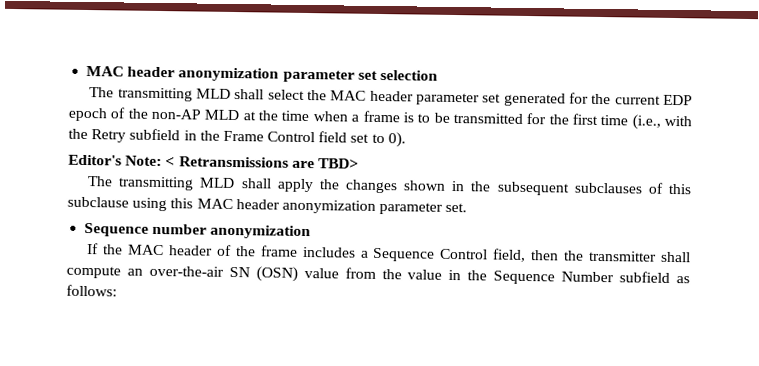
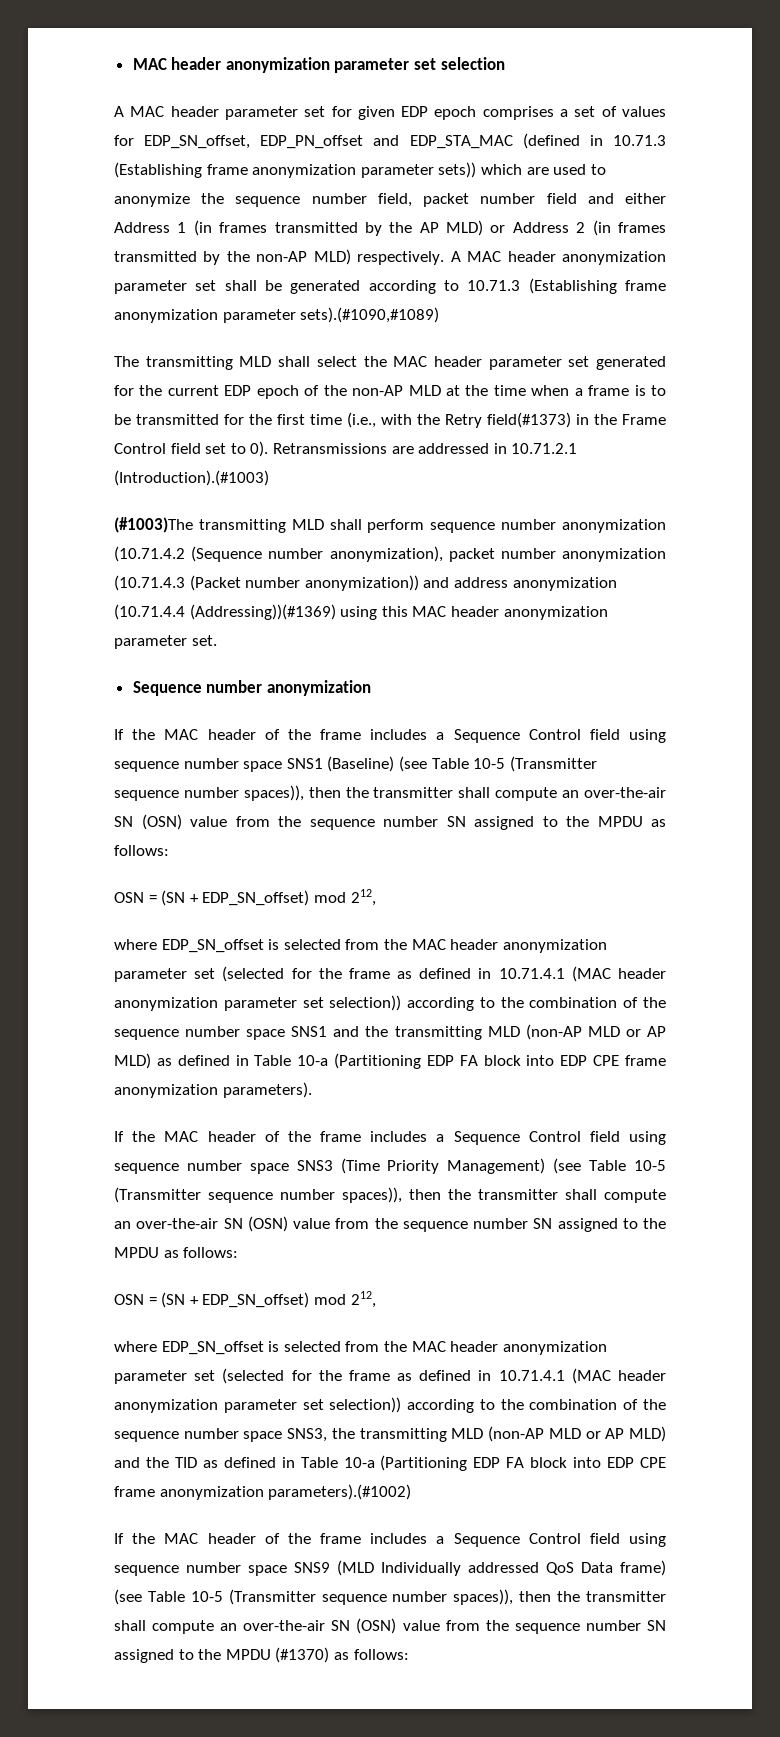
+ A MAC header parameter set for given EDP epoch comprises a set of values for EDP_SN_offset, EDP_PN_offset and EDP_STA_MAC (defined in 10.71.3 (Establishing frame anonymization parameter sets)) which are used to anonymize the sequence number field, packet number field and either Address 1 (in frames transmitted by the AP MLD) or Address 2 (in frames transmitted by the non-AP MLD) respectively. A MAC header anonymization parameter set shall be generated according to 10.71.3 (Establishing frame anonymization parameter sets).(#1090,#1089)
- The transmitting MLD shall select the MAC header parameter set generated for the current EDP epoch of the non-AP MLD at the time when a frame is to be transmitted for the first time (i.e., with the Retry subfield in the Frame Control field set to 0).
- Editor's Note: < Retransmissions are TBD>
- The transmitting MLD shall apply the changes shown in the subsequent subclauses of this subclause using this MAC header anonymization parameter set.
+ The transmitting MLD shall select the MAC header parameter set generated for the current EDP epoch of the non-AP MLD at the time when a frame is to be transmitted for the first time (i.e., with the Retry field(#1373) in the Frame Control field set to 0). Retransmissions are addressed in 10.71.2.1 (Introduction).(#1003)
+ (#1003)The transmitting MLD shall perform sequence number anonymization (10.71.4.2 (Sequence number anonymization), packet number anonymization (10.71.4.3 (Packet number anonymization)) and address anonymization (10.71.4.4 (Addressing))(#1369) using this MAC header anonymization parameter set.
- If the MAC header of the frame includes a Sequence Control field, then the transmitter shall compute an over-the-air SN (OSN) value from the value in the Sequence Number subfield as follows:
+ If the MAC header of the frame includes a Sequence Control field using sequence number space SNS1 (Baseline) (see Table 10-5 (Transmitter sequence number spaces)), then the transmitter shall compute an over-the-air SN (OSN) value from the sequence number SN assigned to the MPDU as follows:
+ OSN = (SN + EDP_SN_offset) mod 212,
+ where EDP_SN_offset is selected from the MAC header anonymization parameter set (selected for the frame as defined in 10.71.4.1 (MAC header anonymization parameter set selection)) according to the combination of the sequence number space SNS1 and the transmitting MLD (non-AP MLD or AP MLD) as defined in Table 10-a (Partitioning EDP FA block into EDP CPE frame anonymization parameters).
+ If the MAC header of the frame includes a Sequence Control field using sequence number space SNS3 (Time Priority Management) (see Table 10-5 (Transmitter sequence number spaces)), then the transmitter shall compute an over-the-air SN (OSN) value from the sequence number SN assigned to the MPDU as follows:
+ OSN = (SN + EDP_SN_offset) mod 212,
+ where EDP_SN_offset is selected from the MAC header anonymization parameter set (selected for the frame as defined in 10.71.4.1 (MAC header anonymization parameter set selection)) according to the combination of the sequence number space SNS3, the transmitting MLD (non-AP MLD or AP MLD) and the TID as defined in Table 10-a (Partitioning EDP FA block into EDP CPE frame anonymization parameters).(#1002)
+ If the MAC header of the frame includes a Sequence Control field using sequence number space SNS9 (MLD Individually addressed QoS Data frame) (see Table 10-5 (Transmitter sequence number spaces)), then the transmitter shall compute an over-the-air SN (OSN) value from the sequence number SN assigned to the MPDU (#1370) as follows:

